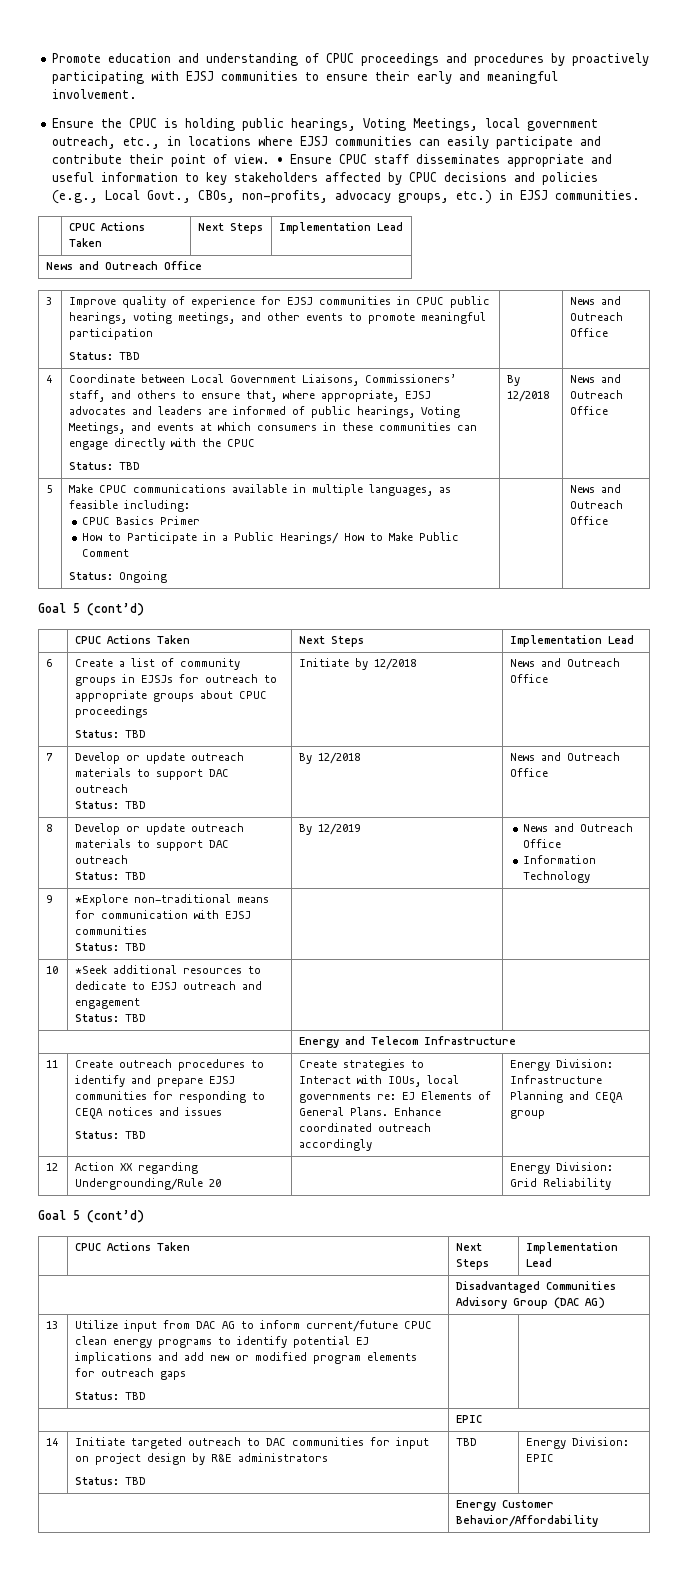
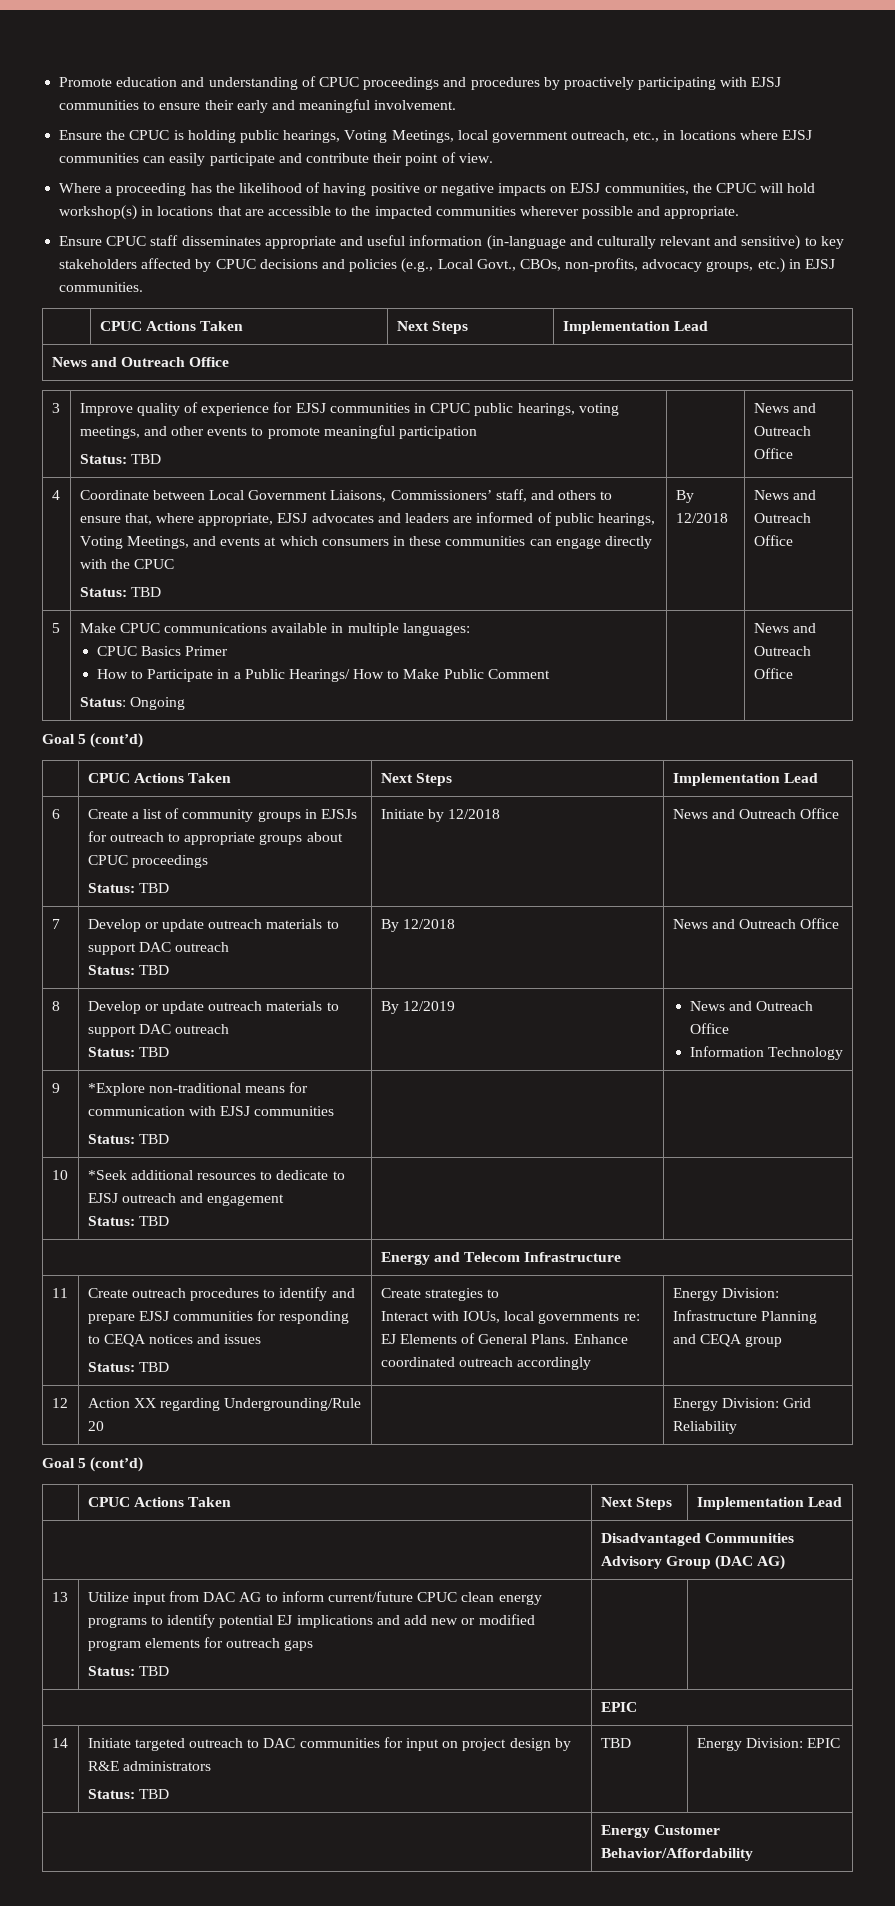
- Ensure the CPUC is holding public hearings, Voting Meetings, local government outreach, etc., in locations where EJSJ communities can easily participate and contribute their point of view. • Ensure CPUC staff disseminates appropriate and useful information to key stakeholders affected by CPUC decisions and policies (e.g., Local Govt., CBOs, non-profits, advocacy groups, etc.) in EJSJ communities.
+ Ensure the CPUC is holding public hearings, Voting Meetings, local government outreach, etc., in locations where EJSJ communities can easily participate and contribute their point of view.
+ Where a proceeding has the likelihood of having positive or negative impacts on EJSJ communities, the CPUC will hold workshop(s) in locations that are accessible to the impacted communities wherever possible and appropriate.
+ Ensure CPUC staff disseminates appropriate and useful information (in-language and culturally relevant and sensitive) to key stakeholders affected by CPUC decisions and policies (e.g., Local Govt., CBOs, non-profits, advocacy groups, etc.) in EJSJ communities.
- 5 | Make CPUC communications available in multiple languages, as feasible including:
+ 5 | Make CPUC communications available in multiple languages:

